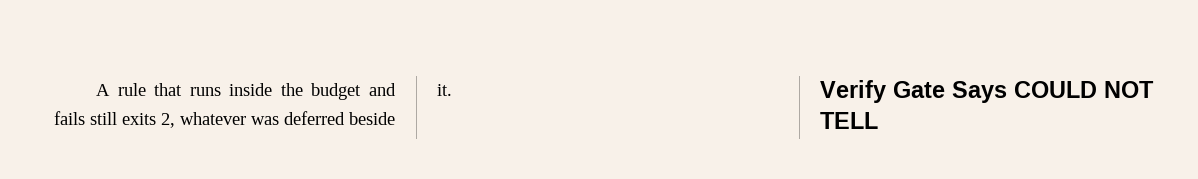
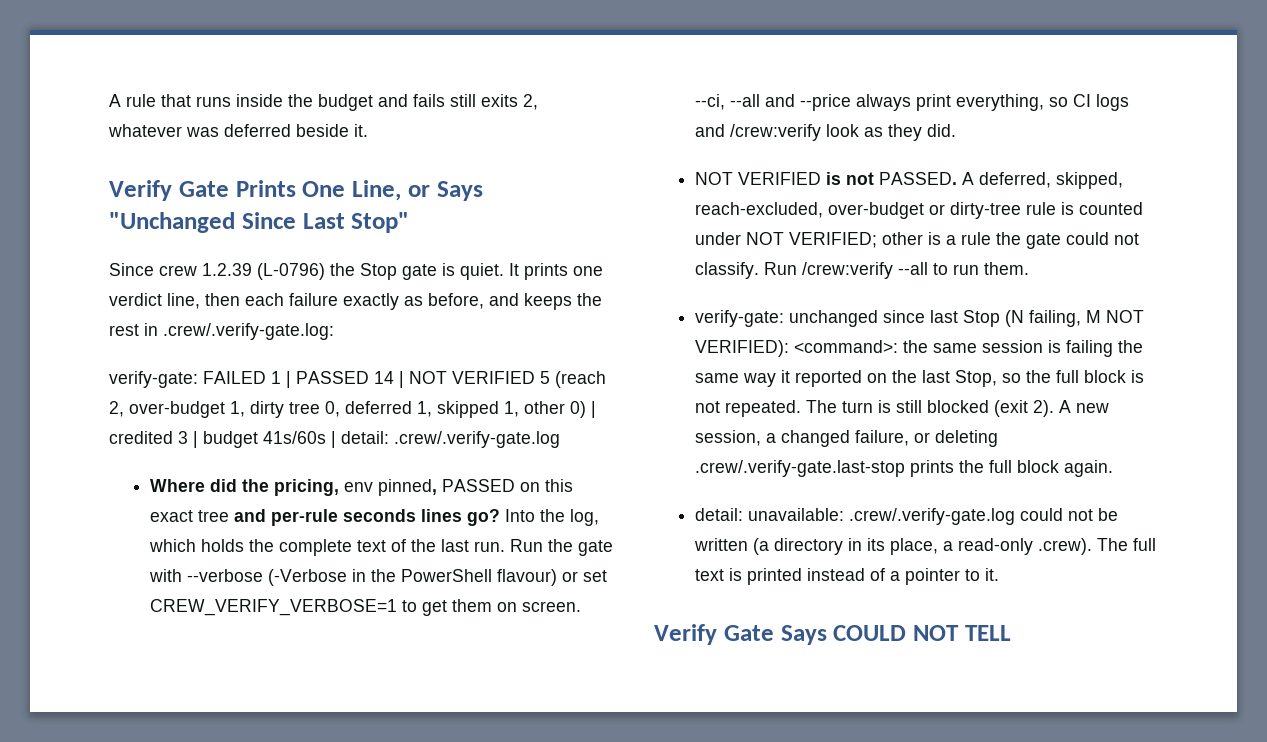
+ Verify Gate Prints One Line, or Says "Unchanged Since Last Stop"
+ Since crew 1.2.39 (L-0796) the Stop gate is quiet. It prints one verdict line, then each failure exactly as before, and keeps the rest in .crew/.verify-gate.log:
+ verify-gate: FAILED 1 | PASSED 14 | NOT VERIFIED 5 (reach 2, over-budget 1, dirty tree 0, deferred 1, skipped 1, other 0) | credited 3 | budget 41s/60s | detail: .crew/.verify-gate.log
+ Where did the pricing, env pinned, PASSED on this exact tree and per-rule seconds lines go? Into the log, which holds the complete text of the last run. Run the gate with --verbose (-Verbose in the PowerShell flavour) or set CREW_VERIFY_VERBOSE=1 to get them on screen. --ci, --all and --price always print everything, so CI logs and /crew:verify look as they did.
+ NOT VERIFIED is not PASSED. A deferred, skipped, reach-excluded, over-budget or dirty-tree rule is counted under NOT VERIFIED; other is a rule the gate could not classify. Run /crew:verify --all to run them.
+ verify-gate: unchanged since last Stop (N failing, M NOT VERIFIED): <command>: the same session is failing the same way it reported on the last Stop, so the full block is not repeated. The turn is still blocked (exit 2). A new session, a changed failure, or deleting .crew/.verify-gate.last-stop prints the full block again.
+ detail: unavailable: .crew/.verify-gate.log could not be written (a directory in its place, a read-only .crew). The full text is printed instead of a pointer to it.

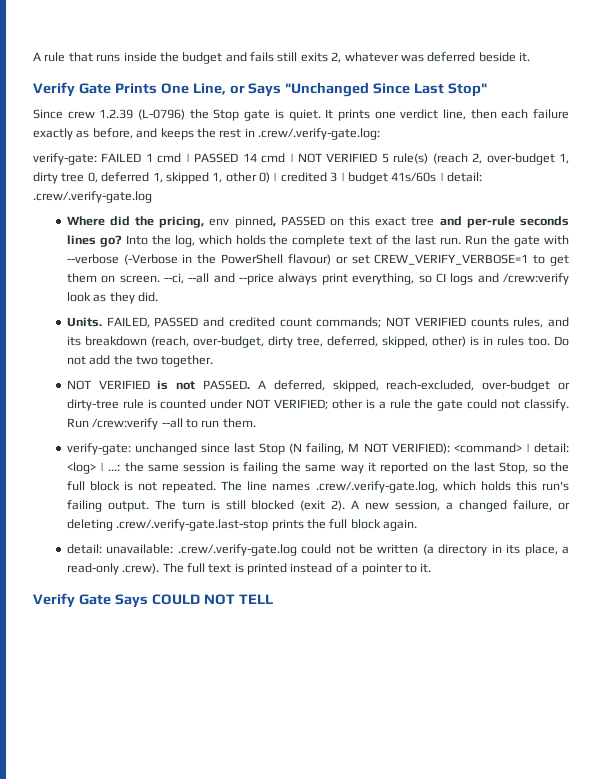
- verify-gate: FAILED 1 | PASSED 14 | NOT VERIFIED 5 (reach 2, over-budget 1, dirty tree 0, deferred 1, skipped 1, other 0) | credited 3 | budget 41s/60s | detail: .crew/.verify-gate.log
+ verify-gate: FAILED 1 cmd | PASSED 14 cmd | NOT VERIFIED 5 rule(s) (reach 2, over-budget 1, dirty tree 0, deferred 1, skipped 1, other 0) | credited 3 | budget 41s/60s | detail: .crew/.verify-gate.log
+ Units. FAILED, PASSED and credited count commands; NOT VERIFIED counts rules, and its breakdown (reach, over-budget, dirty tree, deferred, skipped, other) is in rules too. Do not add the two together.
- verify-gate: unchanged since last Stop (N failing, M NOT VERIFIED): <command>: the same session is failing the same way it reported on the last Stop, so the full block is not repeated.
+ verify-gate: unchanged since last Stop (N failing, M NOT VERIFIED): <command> | detail: <log> | ...: the same session is failing the same way it reported on the last Stop, so the full block is not repeated.
- The turn is still blocked (exit 2).
+ The line names .crew/.verify-gate.log, which holds this run's failing output. The turn is still blocked (exit 2).

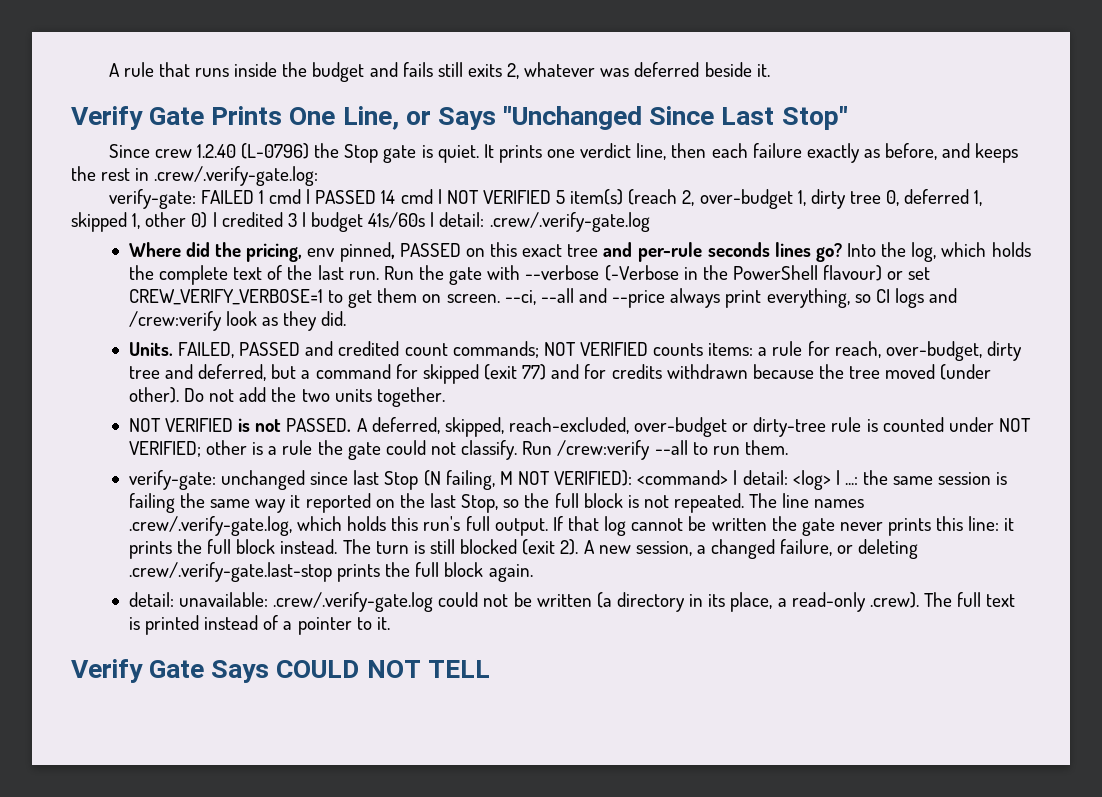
- Since crew 1.2.39 (L-0796) the Stop gate is quiet.
+ Since crew 1.2.40 (L-0796) the Stop gate is quiet.
- verify-gate: FAILED 1 cmd | PASSED 14 cmd | NOT VERIFIED 5 rule(s) (reach 2, over-budget 1, dirty tree 0, deferred 1, skipped 1, other 0) | credited 3 | budget 41s/60s | detail: .crew/.verify-gate.log
+ verify-gate: FAILED 1 cmd | PASSED 14 cmd | NOT VERIFIED 5 item(s) (reach 2, over-budget 1, dirty tree 0, deferred 1, skipped 1, other 0) | credited 3 | budget 41s/60s | detail: .crew/.verify-gate.log
- FAILED, PASSED and credited count commands; NOT VERIFIED counts rules, and its breakdown (reach, over-budget, dirty tree, deferred, skipped, other) is in rules too.
+ FAILED, PASSED and credited count commands; NOT VERIFIED counts items: a rule for reach, over-budget, dirty tree and deferred, but a command for skipped (exit 77) and for credits withdrawn because the tree moved (under other).
- Do not add the two together.
+ Do not add the two units together.
- The line names .crew/.verify-gate.log, which holds this run's failing output.
+ The line names .crew/.verify-gate.log, which holds this run's full output. If that log cannot be written the gate never prints this line: it prints the full block instead.

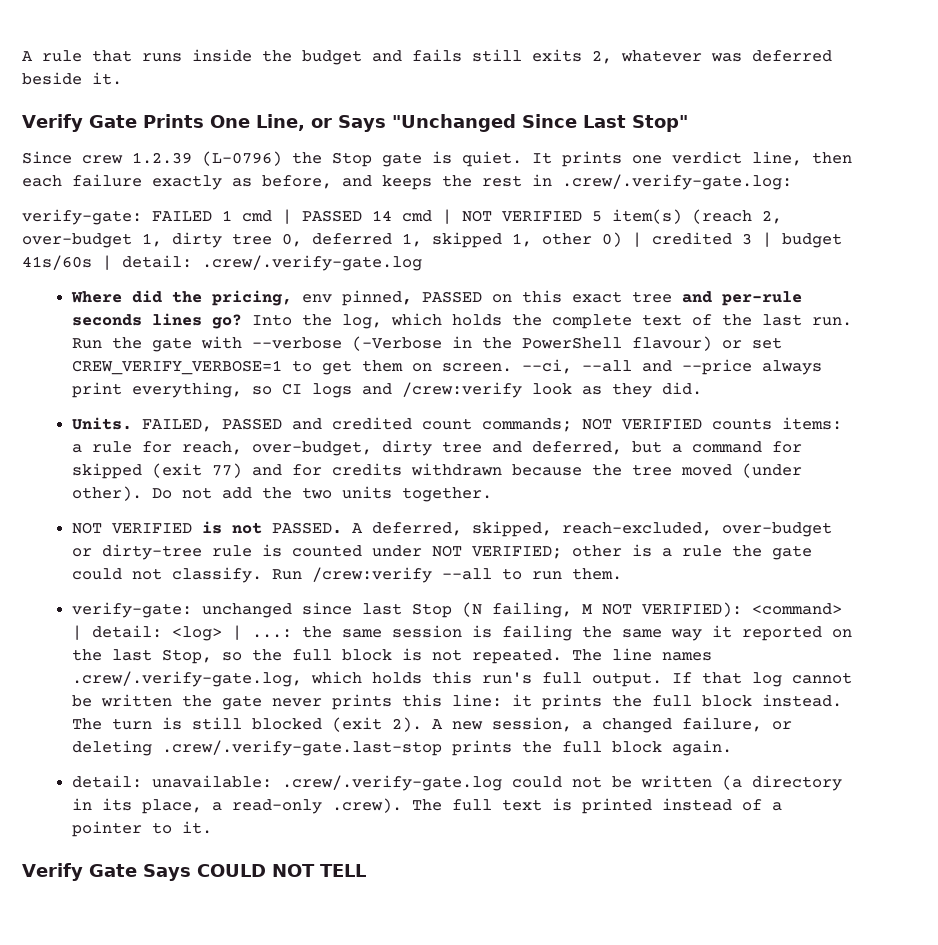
- Since crew 1.2.40 (L-0796) the Stop gate is quiet.
+ Since crew 1.2.39 (L-0796) the Stop gate is quiet.

